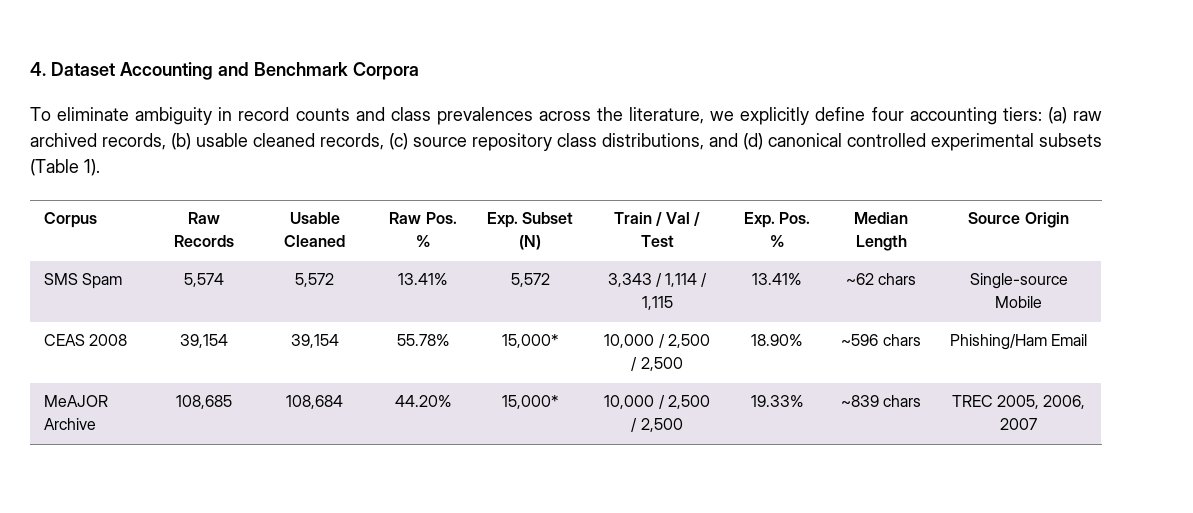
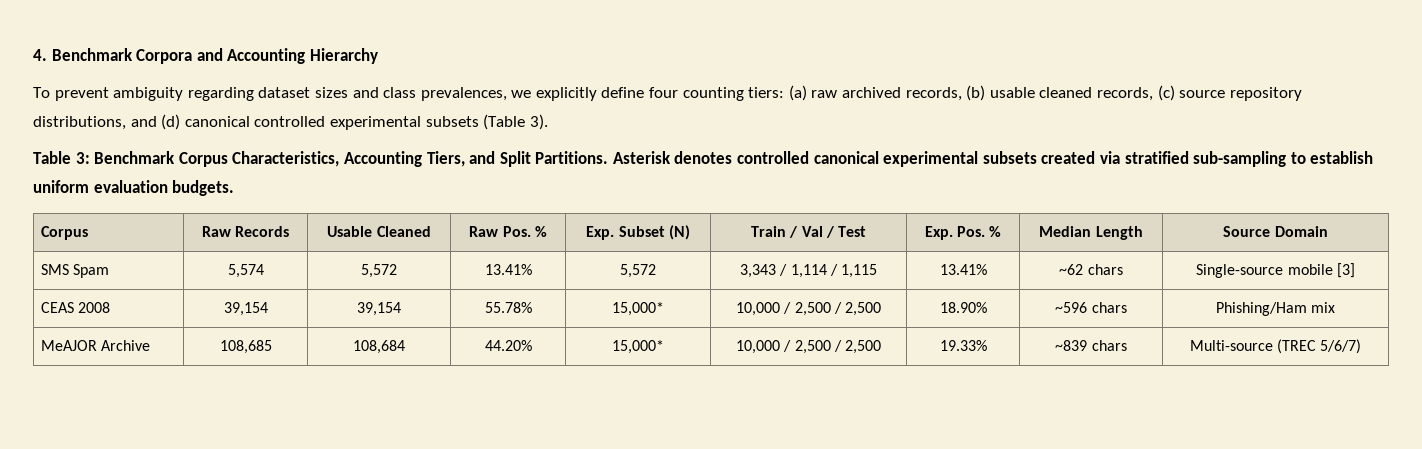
- 4. Dataset Accounting and Benchmark Corpora
- To eliminate ambiguity in record counts and class prevalences across the literature, we explicitly define four accounting tiers: (a) raw archived records, (b) usable cleaned records, (c) source repository class distributions, and (d) canonical controlled experimental subsets (Table 1).
+ 4. Benchmark Corpora and Accounting Hierarchy
+ To prevent ambiguity regarding dataset sizes and class prevalences, we explicitly define four counting tiers: (a) raw archived records, (b) usable cleaned records, (c) source repository distributions, and (d) canonical controlled experimental subsets (Table 3).
+ Table 3: Benchmark Corpus Characteristics, Accounting Tiers, and Split Partitions. Asterisk denotes controlled canonical experimental subsets created via stratified sub-sampling to establish uniform evaluation budgets.
- Corpus | Raw Records | Usable Cleaned | Raw Pos. % | Exp. Subset (N) | Train / Val / Test | Exp. Pos. % | Median Length | Source Origin
+ Corpus | Raw Records | Usable Cleaned | Raw Pos. % | Exp. Subset (N) | Train / Val / Test | Exp. Pos. % | Median Length | Source Domain
- SMS Spam | 5,574 | 5,572 | 13.41% | 5,572 | 3,343 / 1,114 / 1,115 | 13.41% | ~62 chars | Single-source Mobile
+ SMS Spam | 5,574 | 5,572 | 13.41% | 5,572 | 3,343 / 1,114 / 1,115 | 13.41% | ~62 chars | Single-source mobile [3]
- CEAS 2008 | 39,154 | 39,154 | 55.78% | 15,000* | 10,000 / 2,500 / 2,500 | 18.90% | ~596 chars | Phishing/Ham Email
+ CEAS 2008 | 39,154 | 39,154 | 55.78% | 15,000* | 10,000 / 2,500 / 2,500 | 18.90% | ~596 chars | Phishing/Ham mix
- MeAJOR Archive | 108,685 | 108,684 | 44.20% | 15,000* | 10,000 / 2,500 / 2,500 | 19.33% | ~839 chars | TREC 2005, 2006, 2007
+ MeAJOR Archive | 108,685 | 108,684 | 44.20% | 15,000* | 10,000 / 2,500 / 2,500 | 19.33% | ~839 chars | Multi-source (TREC 5/6/7)

